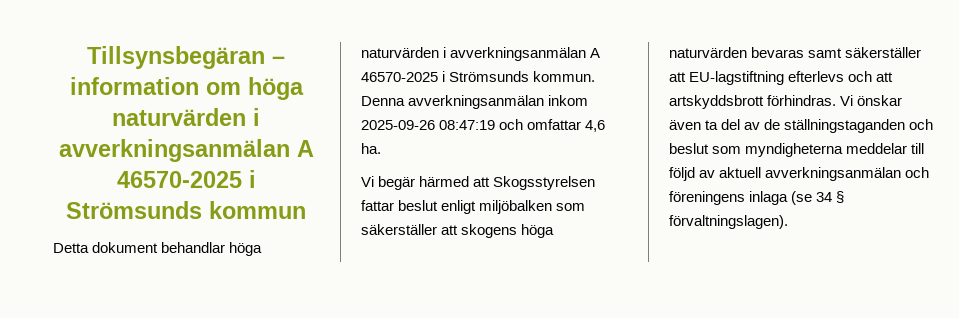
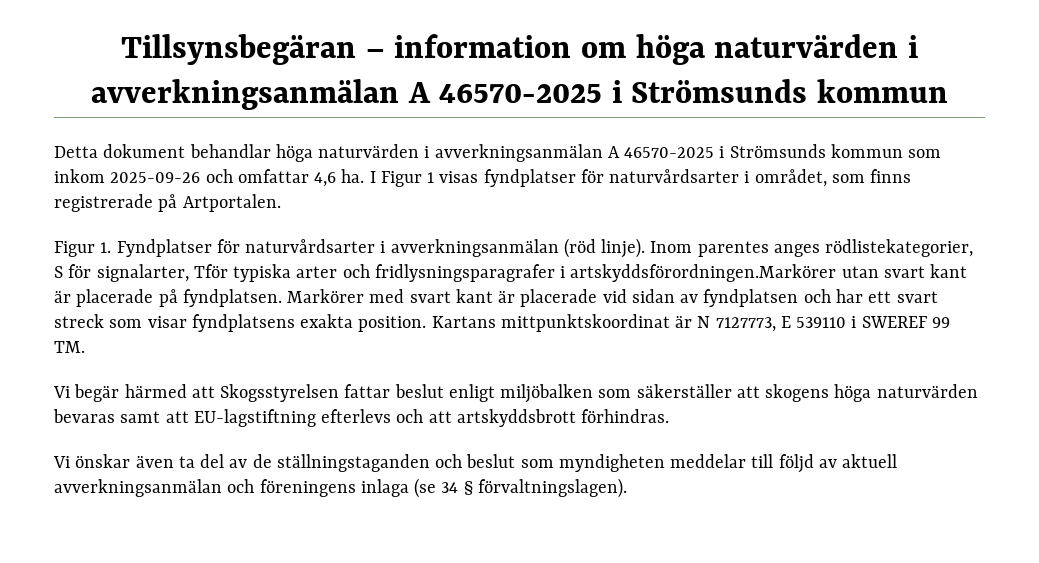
- Detta dokument behandlar höga naturvärden i avverkningsanmälan A 46570-2025 i Strömsunds kommun. Denna avverkningsanmälan inkom 2025-09-26 08:47:19 och omfattar 4,6 ha.
+ Detta dokument behandlar höga naturvärden i avverkningsanmälan A 46570-2025 i Strömsunds kommun som inkom 2025-09-26 och omfattar 4,6 ha. I Figur 1 visas fyndplatser för naturvårdsarter i området, som finns registrerade på Artportalen.
+ Figur 1. Fyndplatser för naturvårdsarter i avverkningsanmälan (röd linje). Inom parentes anges rödlistekategorier, S för signalarter, Tför typiska arter och fridlysningsparagrafer i artskyddsförordningen.Markörer utan svart kant är placerade på fyndplatsen. Markörer med svart kant är placerade vid sidan av fyndplatsen och har ett svart streck som visar fyndplatsens exakta position. Kartans mittpunktskoordinat är N 7127773, E 539110 i SWEREF 99 TM.
- Vi begär härmed att Skogsstyrelsen fattar beslut enligt miljöbalken som säkerställer att skogens höga naturvärden bevaras samt säkerställer att EU-lagstiftning efterlevs och att artskyddsbrott förhindras. Vi önskar även ta del av de ställningstaganden och beslut som myndigheterna meddelar till följd av aktuell avverkningsanmälan och föreningens inlaga (se 34 § förvaltningslagen).
+ Vi begär härmed att Skogsstyrelsen fattar beslut enligt miljöbalken som säkerställer att skogens höga naturvärden bevaras samt att EU-lagstiftning efterlevs och att artskyddsbrott förhindras.
+ Vi önskar även ta del av de ställningstaganden och beslut som myndigheten meddelar till följd av aktuell avverkningsanmälan och föreningens inlaga (se 34 § förvaltningslagen).

